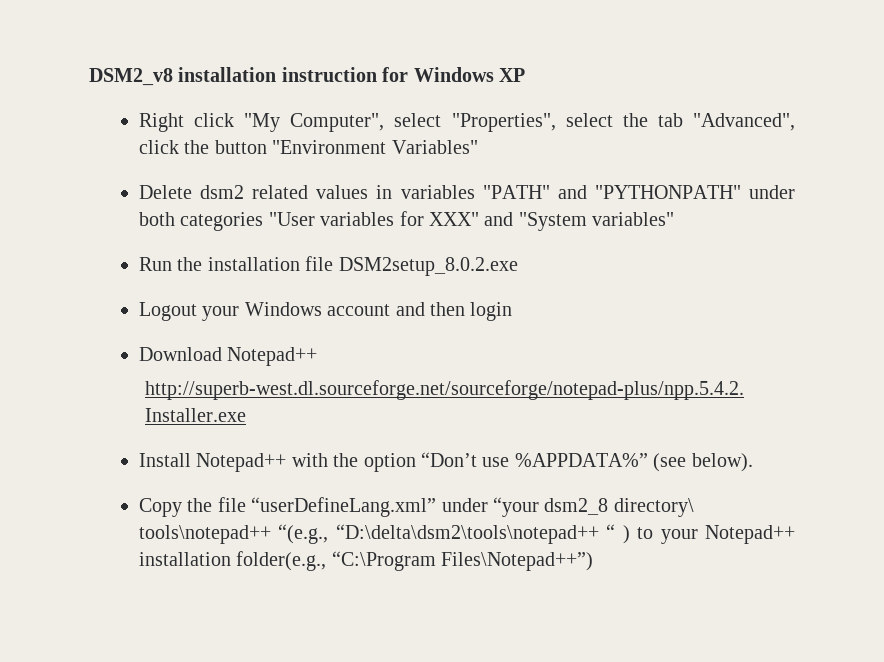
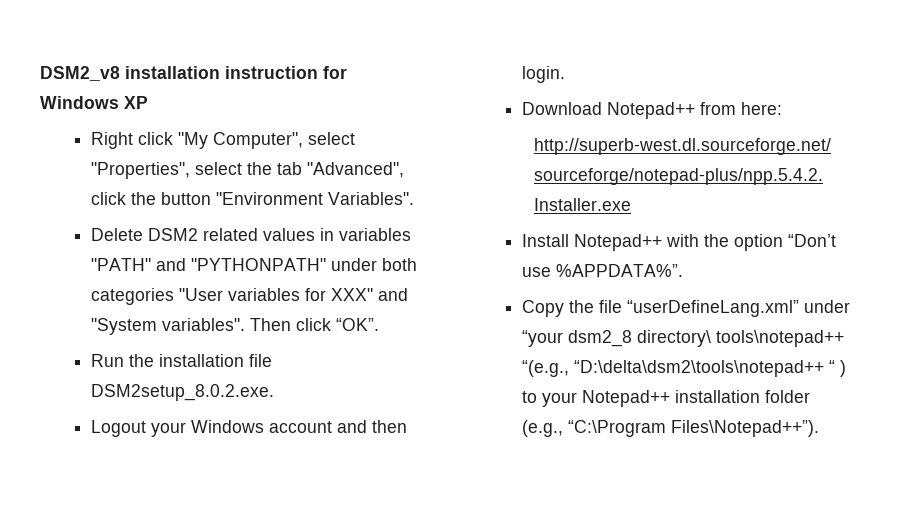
- Right click "My Computer", select "Properties", select the tab "Advanced", click the button "Environment Variables"
+ Right click "My Computer", select "Properties", select the tab "Advanced", click the button "Environment Variables".
- Delete dsm2 related values in variables "PATH" and "PYTHONPATH" under both categories "User variables for XXX" and "System variables"
+ Delete DSM2 related values in variables "PATH" and "PYTHONPATH" under both categories "User variables for XXX" and "System variables". Then click “OK”.
- Run the installation file DSM2setup_8.0.2.exe
+ Run the installation file DSM2setup_8.0.2.exe.
- Logout your Windows account and then login
+ Logout your Windows account and then login.
- Download Notepad++
+ Download Notepad++ from here:
- Install Notepad++ with the option “Don’t use %APPDATA%” (see below).
+ Install Notepad++ with the option “Don’t use %APPDATA%”.
- Copy the file “userDefineLang.xml” under “your dsm2_8 directory\ tools\notepad++ “(e.g., “D:\delta\dsm2\tools\notepad++ “ ) to your Notepad++ installation folder(e.g., “C:\Program Files\Notepad++”)
+ Copy the file “userDefineLang.xml” under “your dsm2_8 directory\ tools\notepad++ “(e.g., “D:\delta\dsm2\tools\notepad++ “ ) to your Notepad++ installation folder (e.g., “C:\Program Files\Notepad++”).

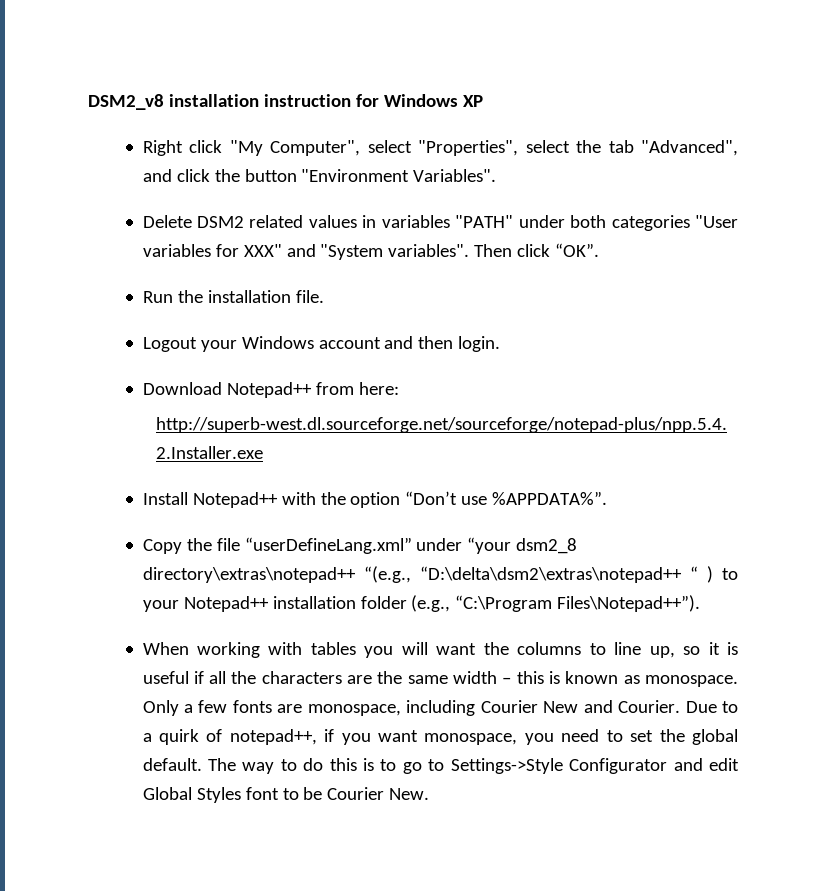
- Right click "My Computer", select "Properties", select the tab "Advanced", click the button "Environment Variables".
+ Right click "My Computer", select "Properties", select the tab "Advanced", and click the button "Environment Variables".
- Delete DSM2 related values in variables "PATH" and "PYTHONPATH" under both categories "User variables for XXX" and "System variables".
+ Delete DSM2 related values in variables "PATH" under both categories "User variables for XXX" and "System variables".
- Run the installation file DSM2setup_8.0.2.exe.
+ Run the installation file.
- Copy the file “userDefineLang.xml” under “your dsm2_8 directory\ tools\notepad++ “(e.g., “D:\delta\dsm2\tools\notepad++ “ ) to your Notepad++ installation folder (e.g., “C:\Program Files\Notepad++”).
+ Copy the file “userDefineLang.xml” under “your dsm2_8 directory\extras\notepad++ “(e.g., “D:\delta\dsm2\extras\notepad++ “ ) to your Notepad++ installation folder (e.g., “C:\Program Files\Notepad++”).
+ When working with tables you will want the columns to line up, so it is useful if all the characters are the same width – this is known as monospace. Only a few fonts are monospace, including Courier New and Courier. Due to a quirk of notepad++, if you want monospace, you need to set the global default. The way to do this is to go to Settings->Style Configurator and edit Global Styles font to be Courier New.

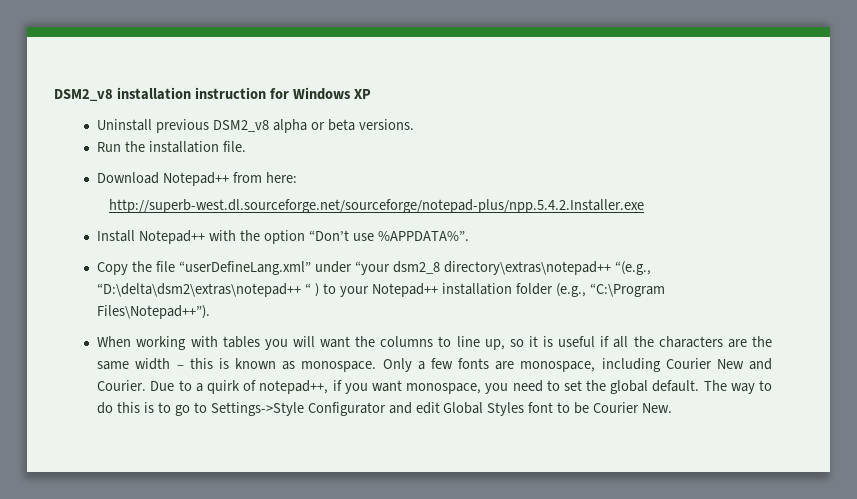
- Right click "My Computer", select "Properties", select the tab "Advanced", and click the button "Environment Variables".
- Delete DSM2 related values in variables "PATH" under both categories "User variables for XXX" and "System variables". Then click “OK”.
+ Uninstall previous DSM2_v8 alpha or beta versions.
  Run the installation file.
- Logout your Windows account and then login.

